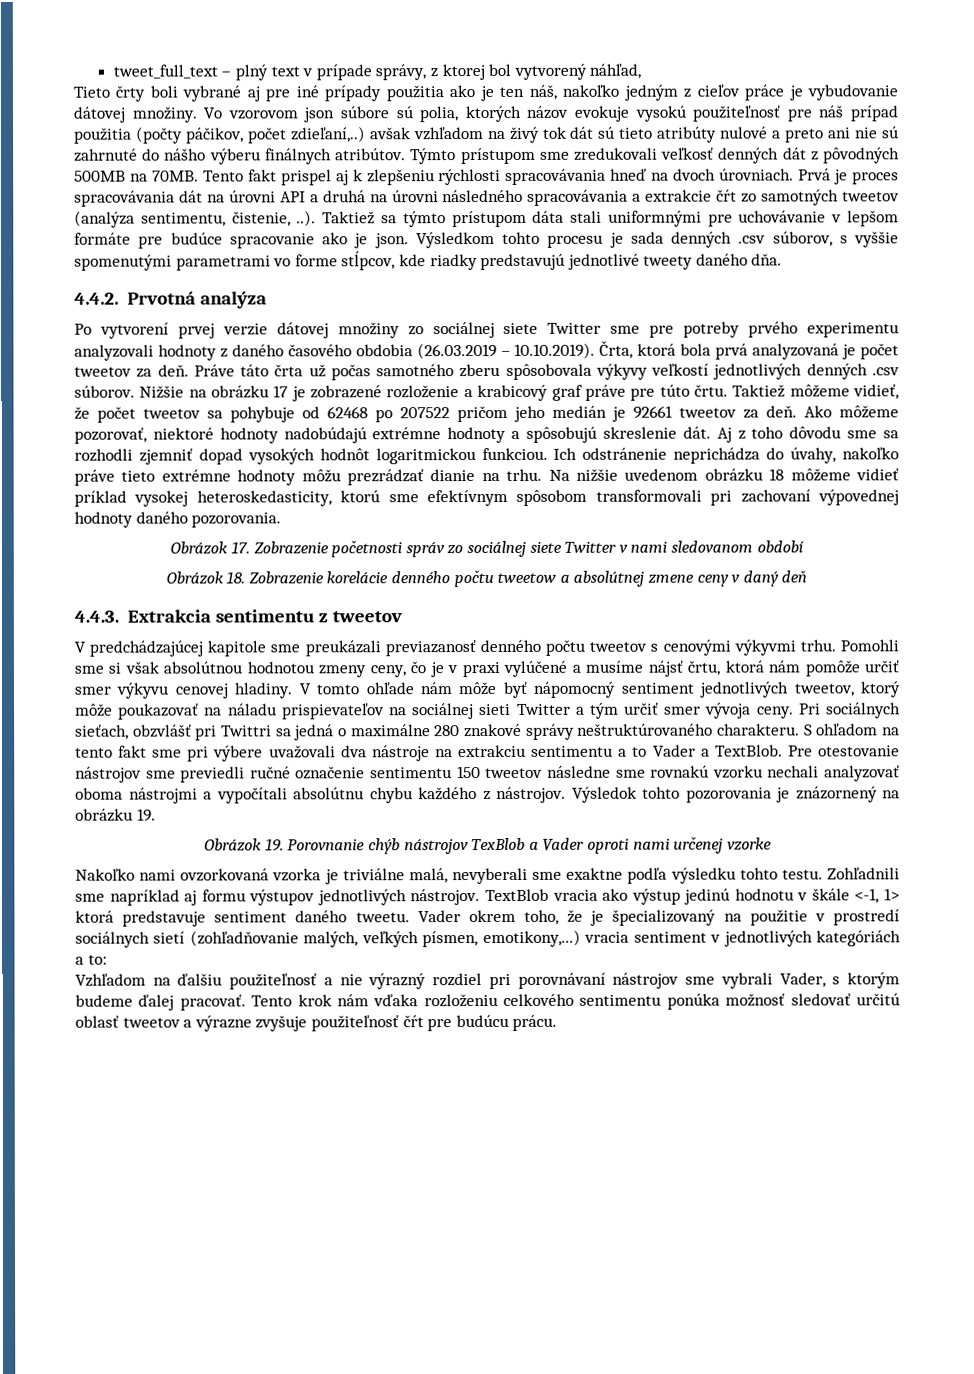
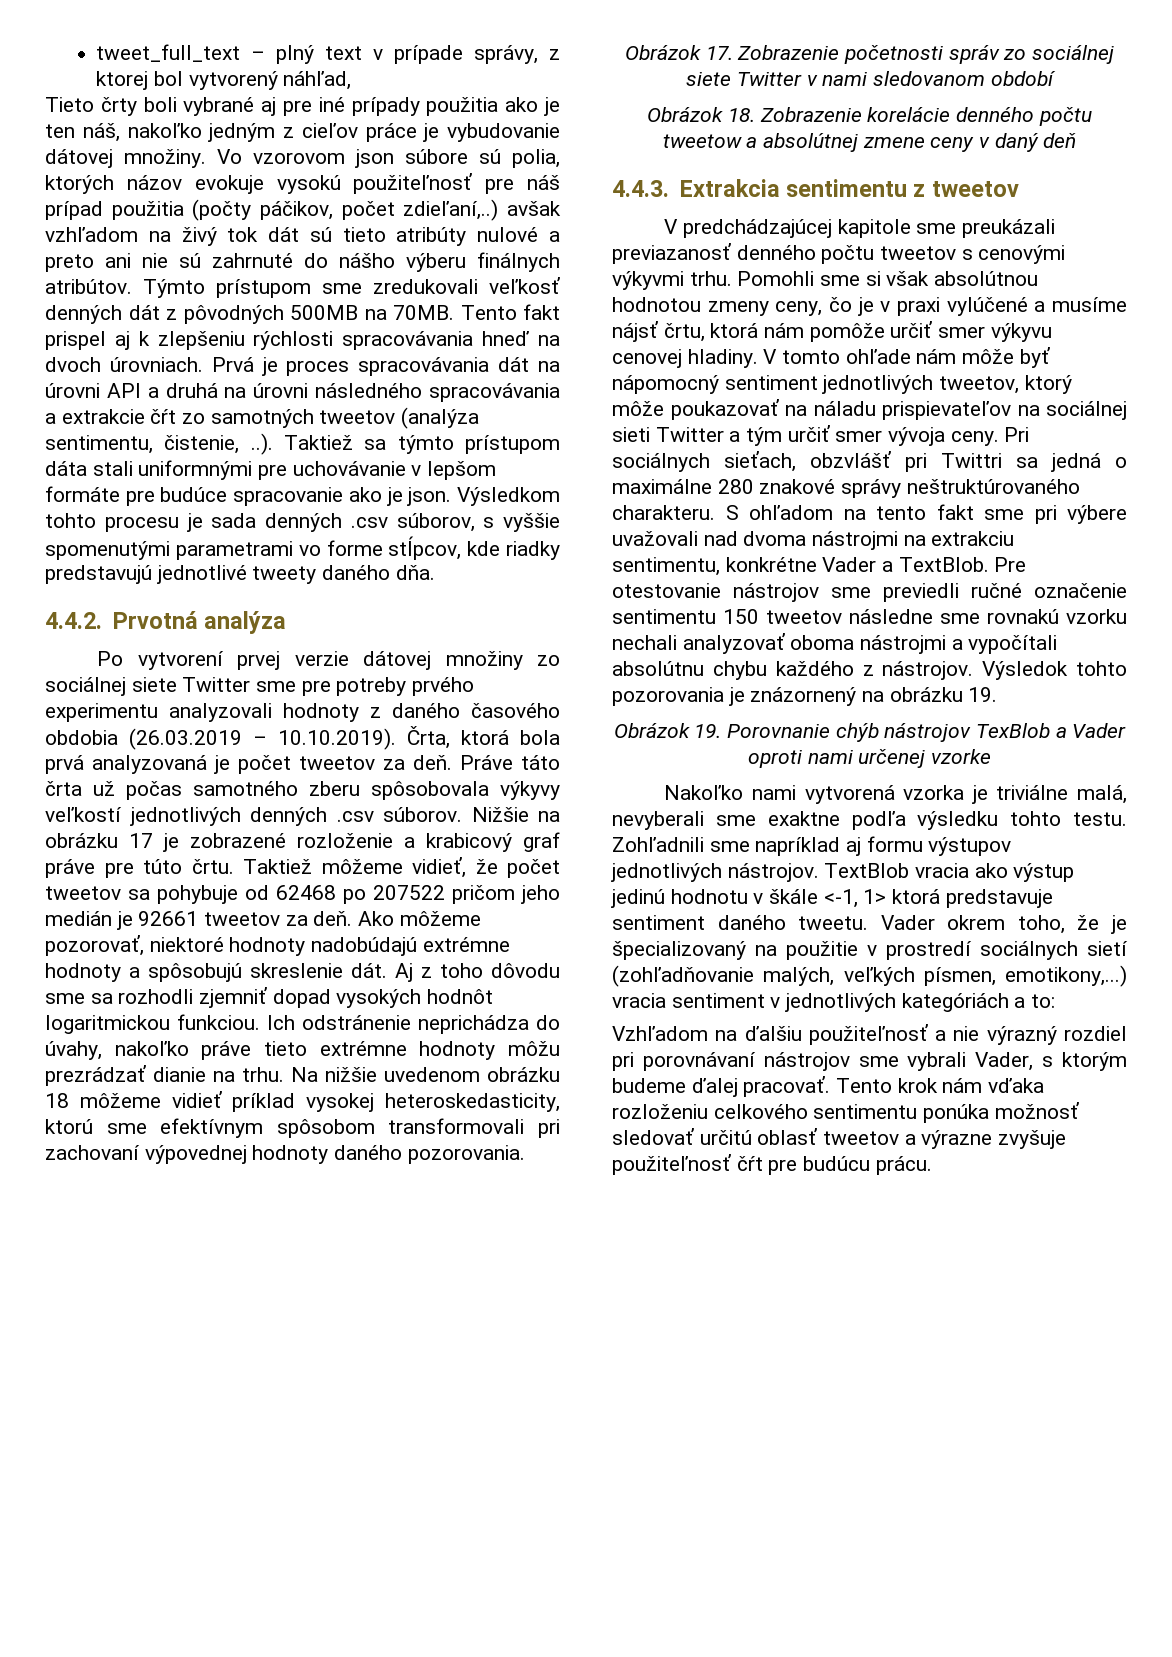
- S ohľadom na tento fakt sme pri výbere uvažovali dva nástroje na extrakciu sentimentu a to Vader a TextBlob.
+ S ohľadom na tento fakt sme pri výbere uvažovali nad dvoma nástrojmi na extrakciu sentimentu, konkrétne Vader a TextBlob.
- Nakoľko nami ovzorkovaná vzorka je triviálne malá, nevyberali sme exaktne podľa výsledku tohto testu.
+ Nakoľko nami vytvorená vzorka je triviálne malá, nevyberali sme exaktne podľa výsledku tohto testu.

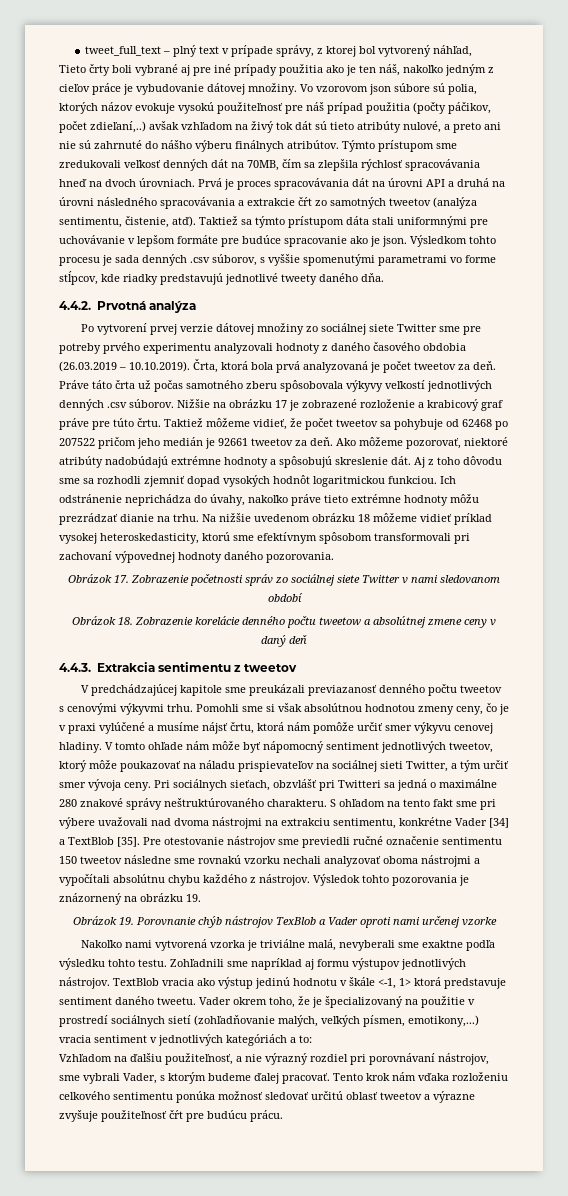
- Vo vzorovom json súbore sú polia, ktorých názov evokuje vysokú použiteľnosť pre náš prípad použitia (počty páčikov, počet zdieľaní,..) avšak vzhľadom na živý tok dát sú tieto atribúty nulové a preto ani nie sú zahrnuté do nášho výberu finálnych atribútov.
+ Vo vzorovom json súbore sú polia, ktorých názov evokuje vysokú použiteľnosť pre náš prípad použitia (počty páčikov, počet zdieľaní,..) avšak vzhľadom na živý tok dát sú tieto atribúty nulové, a preto ani nie sú zahrnuté do nášho výberu finálnych atribútov.
- Týmto prístupom sme zredukovali veľkosť denných dát z pôvodných 500MB na 70MB. Tento fakt prispel aj k zlepšeniu rýchlosti spracovávania hneď na dvoch úrovniach.
+ Týmto prístupom sme zredukovali veľkosť denných dát na 70MB, čím sa zlepšila rýchlosť spracovávania hneď na dvoch úrovniach.
- Prvá je proces spracovávania dát na úrovni API a druhá na úrovni následného spracovávania a extrakcie čŕt zo samotných tweetov (analýza sentimentu, čistenie, ..). Taktiež sa týmto prístupom dáta stali uniformnými pre uchovávanie v lepšom formáte pre budúce spracovanie ako je json.
+ Prvá je proces spracovávania dát na úrovni API a druhá na úrovni následného spracovávania a extrakcie čŕt zo samotných tweetov (analýza sentimentu, čistenie, atď). Taktiež sa týmto prístupom dáta stali uniformnými pre uchovávanie v lepšom formáte pre budúce spracovanie ako je json.
- Ako môžeme pozorovať, niektoré hodnoty nadobúdajú extrémne hodnoty a spôsobujú skreslenie dát.
+ Ako môžeme pozorovať, niektoré atribúty nadobúdajú extrémne hodnoty a spôsobujú skreslenie dát.
- V tomto ohľade nám môže byť nápomocný sentiment jednotlivých tweetov, ktorý môže poukazovať na náladu prispievateľov na sociálnej sieti Twitter a tým určiť smer vývoja ceny.
+ V tomto ohľade nám môže byť nápomocný sentiment jednotlivých tweetov, ktorý môže poukazovať na náladu prispievateľov na sociálnej sieti Twitter, a tým určiť smer vývoja ceny.
- Pri sociálnych sieťach, obzvlášť pri Twittri sa jedná o maximálne 280 znakové správy neštruktúrovaného charakteru.
+ Pri sociálnych sieťach, obzvlášť pri Twitteri sa jedná o maximálne 280 znakové správy neštruktúrovaného charakteru.
- S ohľadom na tento fakt sme pri výbere uvažovali nad dvoma nástrojmi na extrakciu sentimentu, konkrétne Vader a TextBlob.
+ S ohľadom na tento fakt sme pri výbere uvažovali nad dvoma nástrojmi na extrakciu sentimentu, konkrétne Vader [34] a TextBlob [35].
- Vzhľadom na ďalšiu použiteľnosť a nie výrazný rozdiel pri porovnávaní nástrojov sme vybrali Vader, s ktorým budeme ďalej pracovať.
+ Vzhľadom na ďalšiu použiteľnosť, a nie výrazný rozdiel pri porovnávaní nástrojov, sme vybrali Vader, s ktorým budeme ďalej pracovať.

